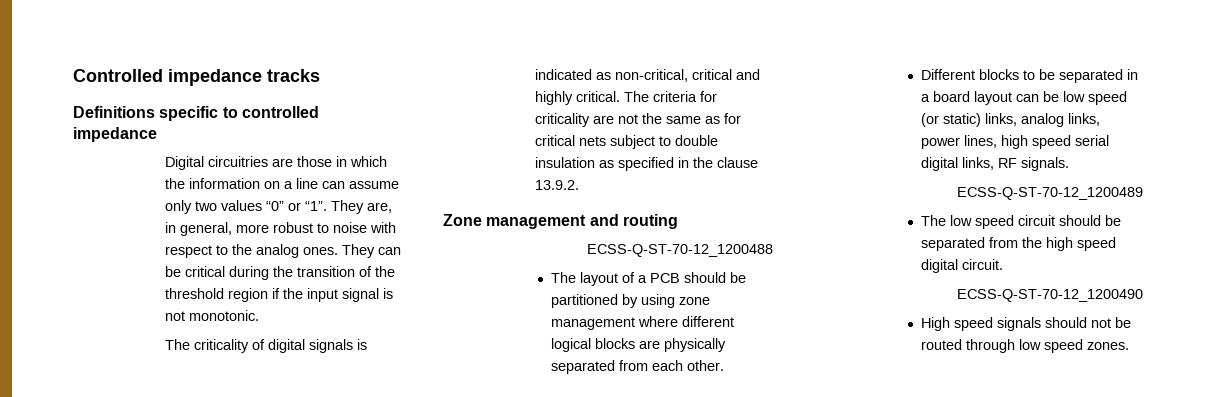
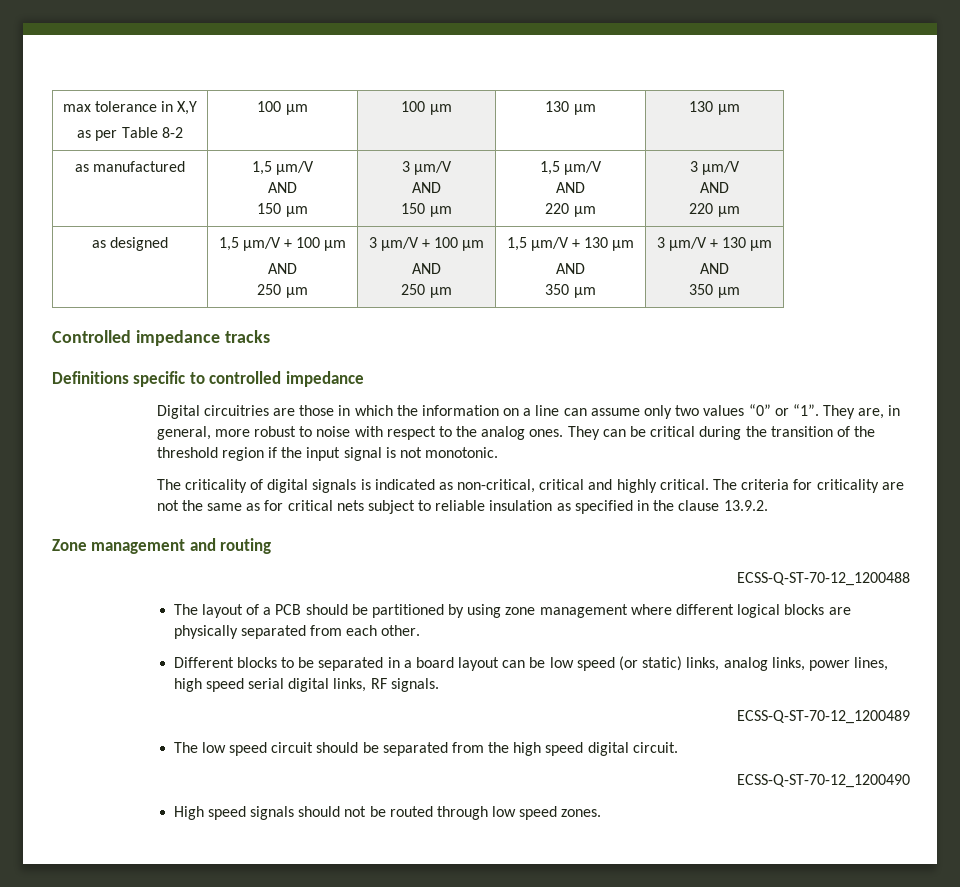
+ max tolerance in X,Y
+ as per Table 8-2 | 100 µm | 100 µm | 130 µm | 130 µm
+ as manufactured | 1,5 µm/V
+ AND
+ 150 µm | 3 µm/V
+ AND
+ 150 µm | 1,5 µm/V
+ AND
+ 220 µm | 3 µm/V
+ AND
+ 220 µm
+ as designed | 1,5 µm/V + 100 µm
+ AND
+ 250 µm | 3 µm/V + 100 µm
+ AND
+ 250 µm | 1,5 µm/V + 130 µm
+ AND
+ 350 µm | 3 µm/V + 130 µm
+ AND
+ 350 µm
- The criteria for criticality are not the same as for critical nets subject to double insulation as specified in the clause 13.9.2.
+ The criteria for criticality are not the same as for critical nets subject to reliable insulation as specified in the clause 13.9.2.

